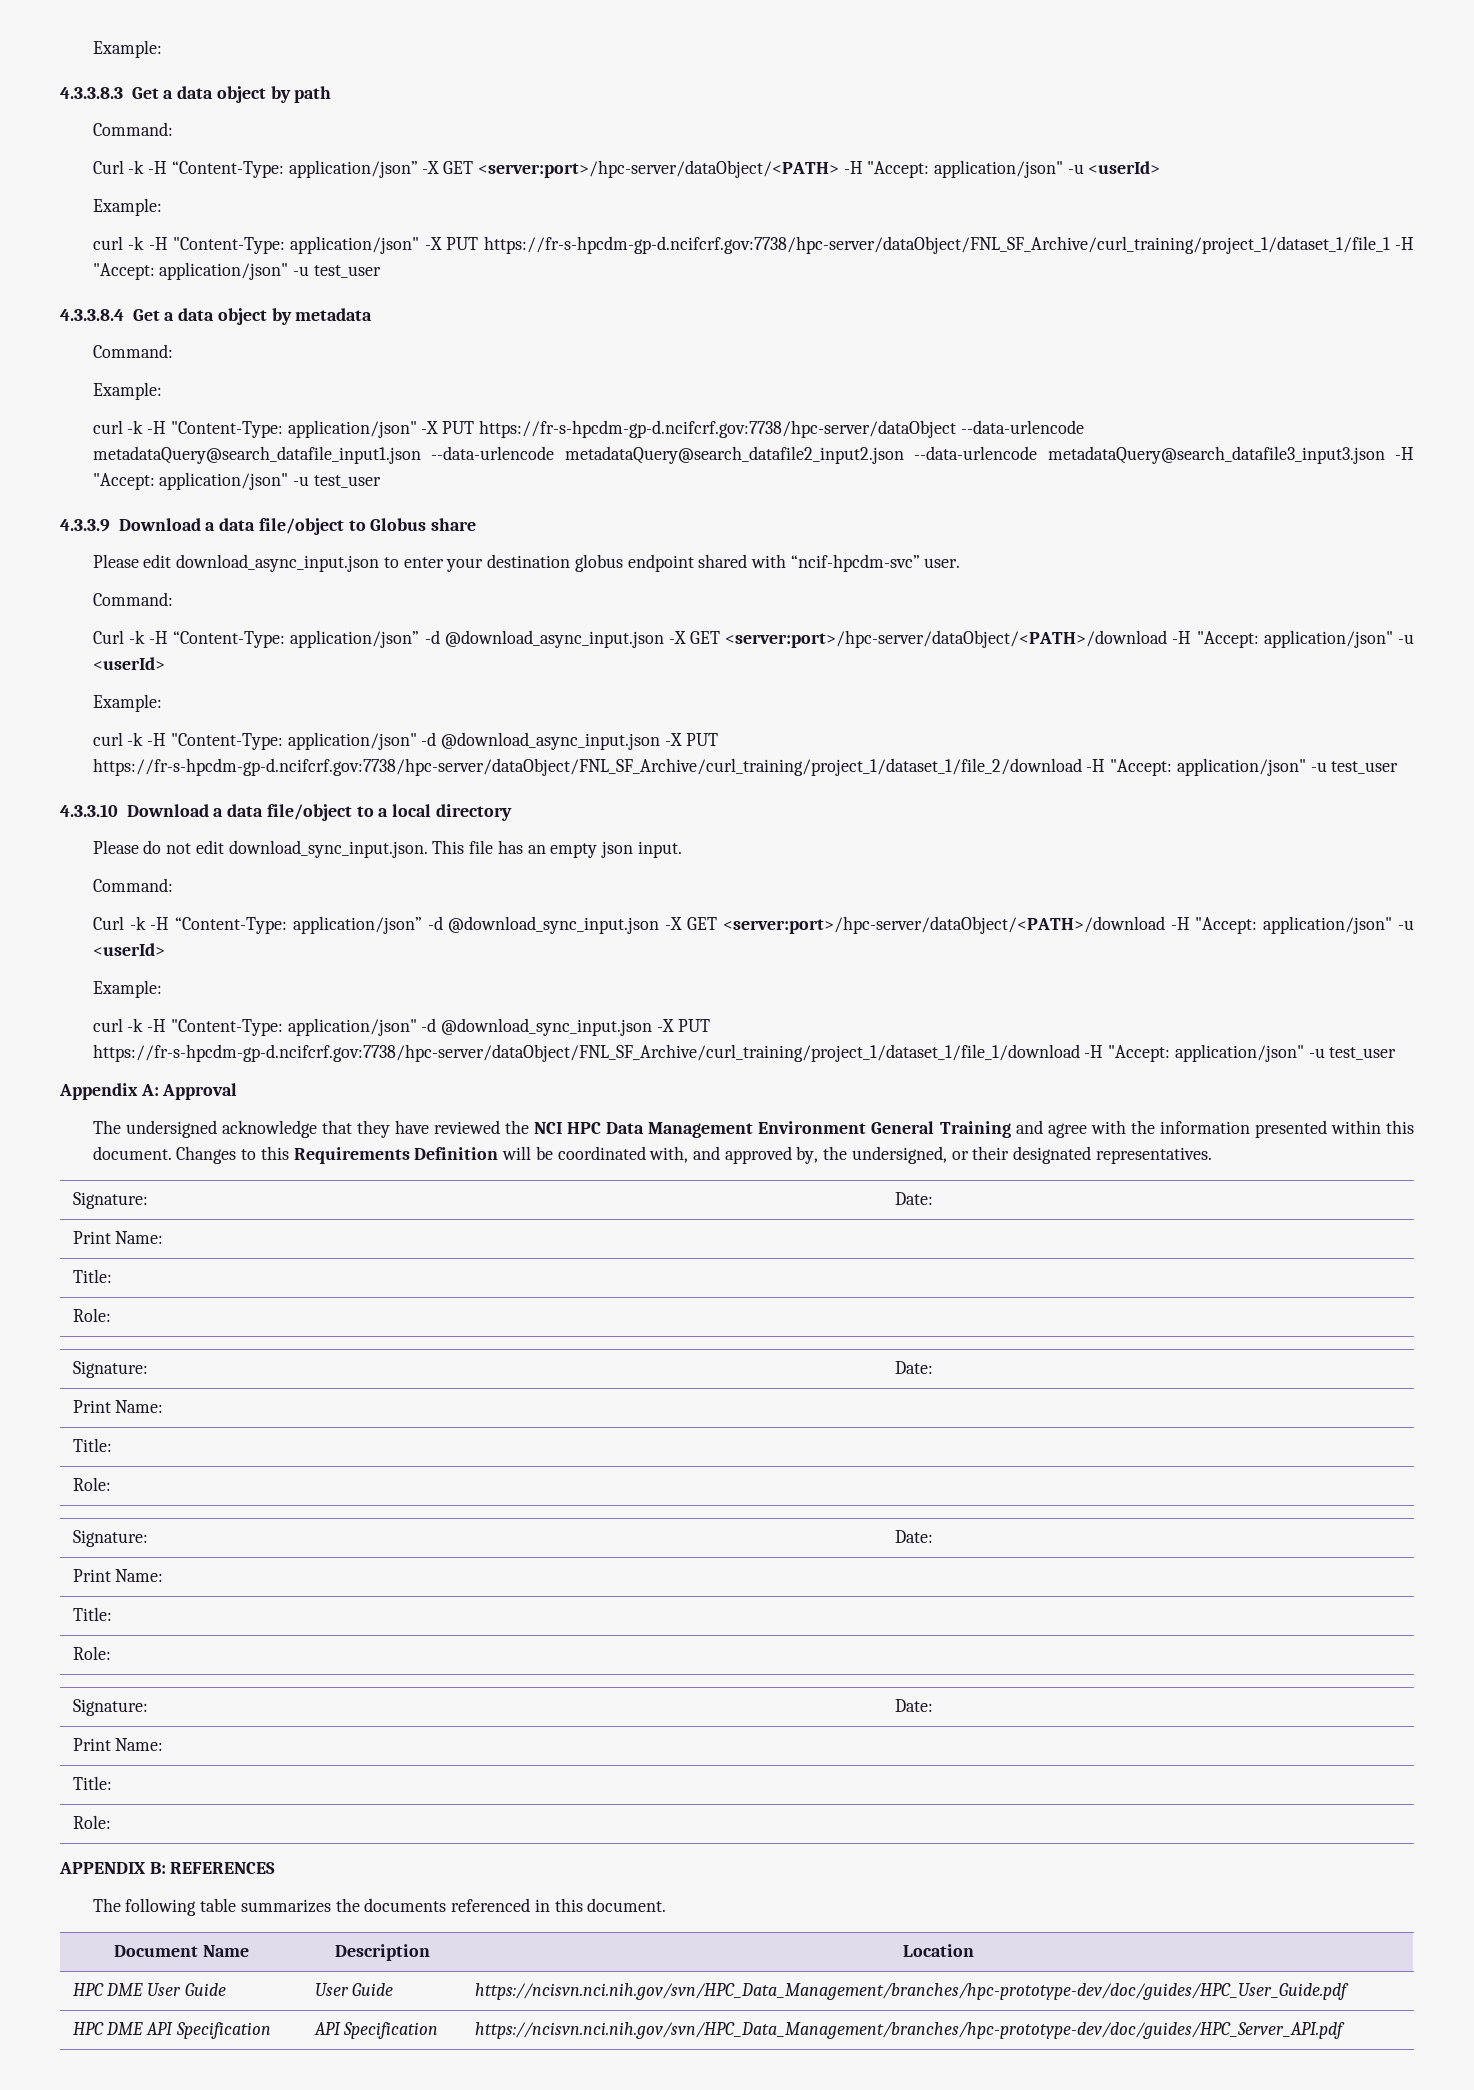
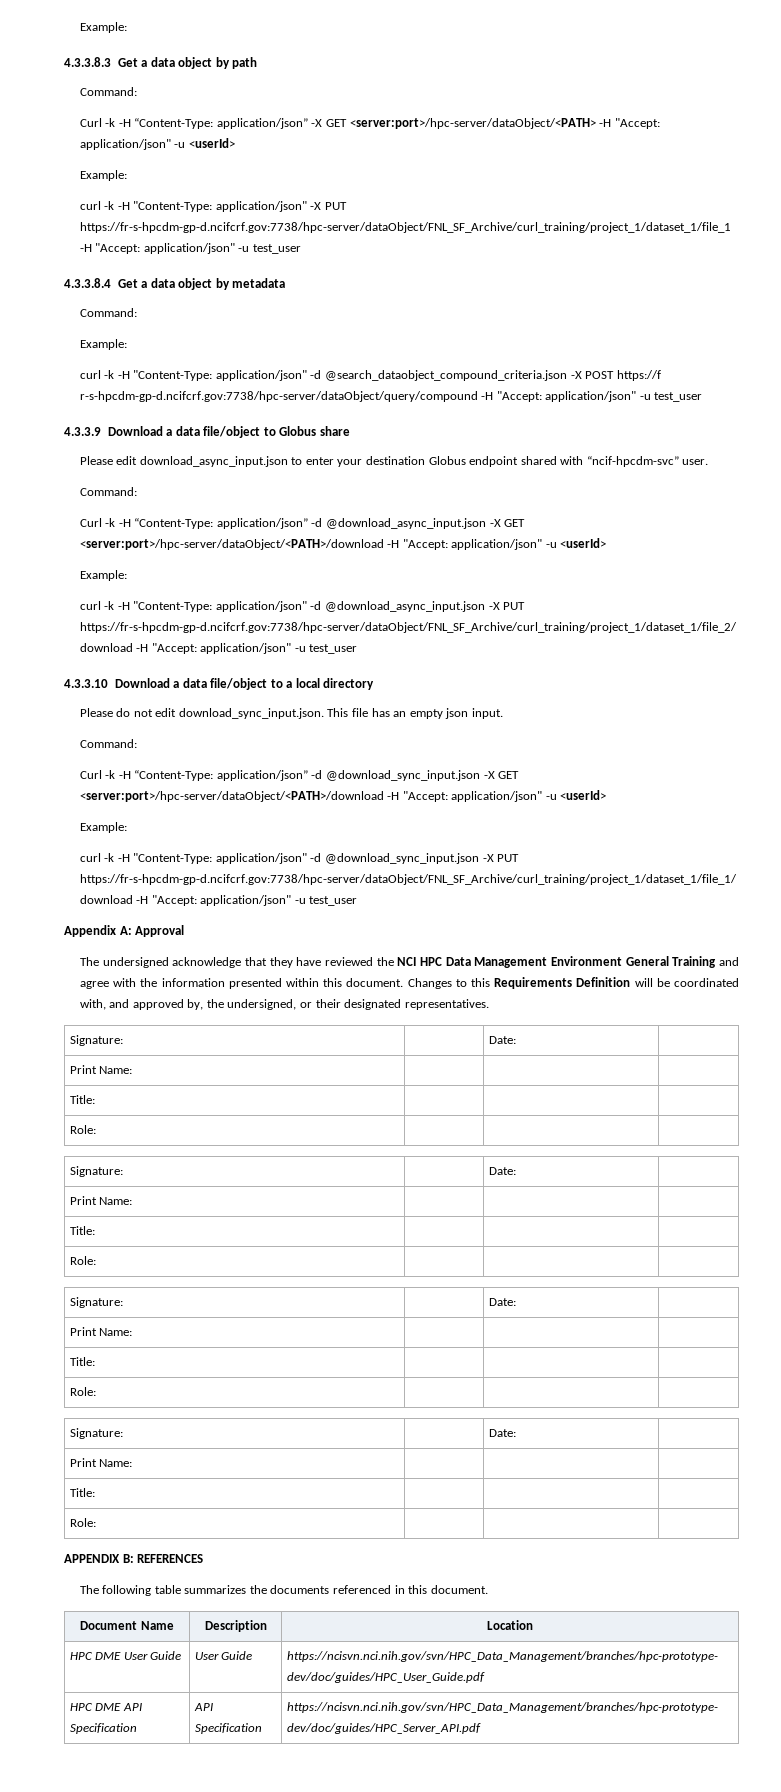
- curl -k -H "Content-Type: application/json" -X PUT https://fr-s-hpcdm-gp-d.ncifcrf.gov:7738/hpc-server/dataObject --data-urlencode metadataQuery@search_datafile_input1.json --data-urlencode metadataQuery@search_datafile2_input2.json --data-urlencode metadataQuery@search_datafile3_input3.json -H "Accept: application/json" -u test_user
+ curl -k -H "Content-Type: application/json" -d @search_dataobject_compound_criteria.json -X POST https://f r-s-hpcdm-gp-d.ncifcrf.gov:7738/hpc-server/dataObject/query/compound -H "Accept: application/json" -u test_user
- Please edit download_async_input.json to enter your destination globus endpoint shared with “ncif-hpcdm-svc” user.
+ Please edit download_async_input.json to enter your destination Globus endpoint shared with “ncif-hpcdm-svc” user.

